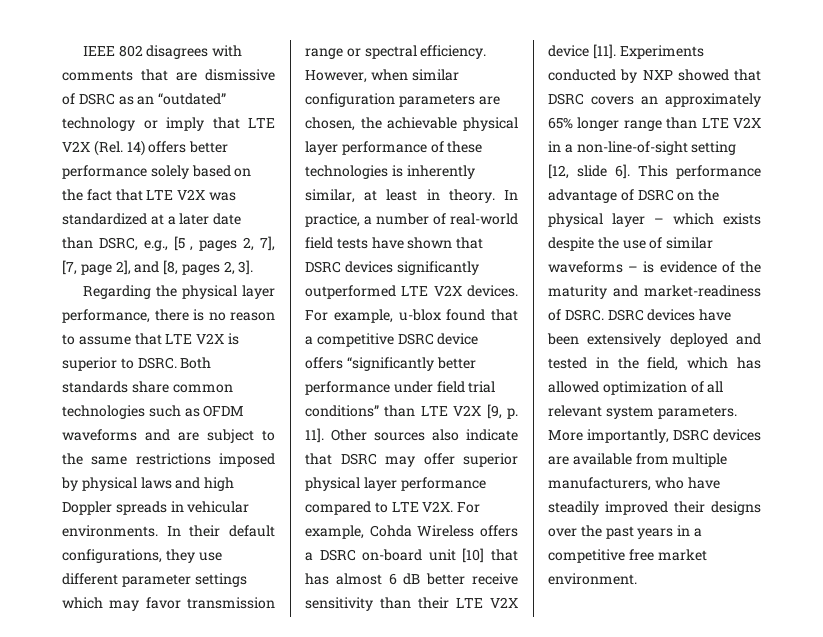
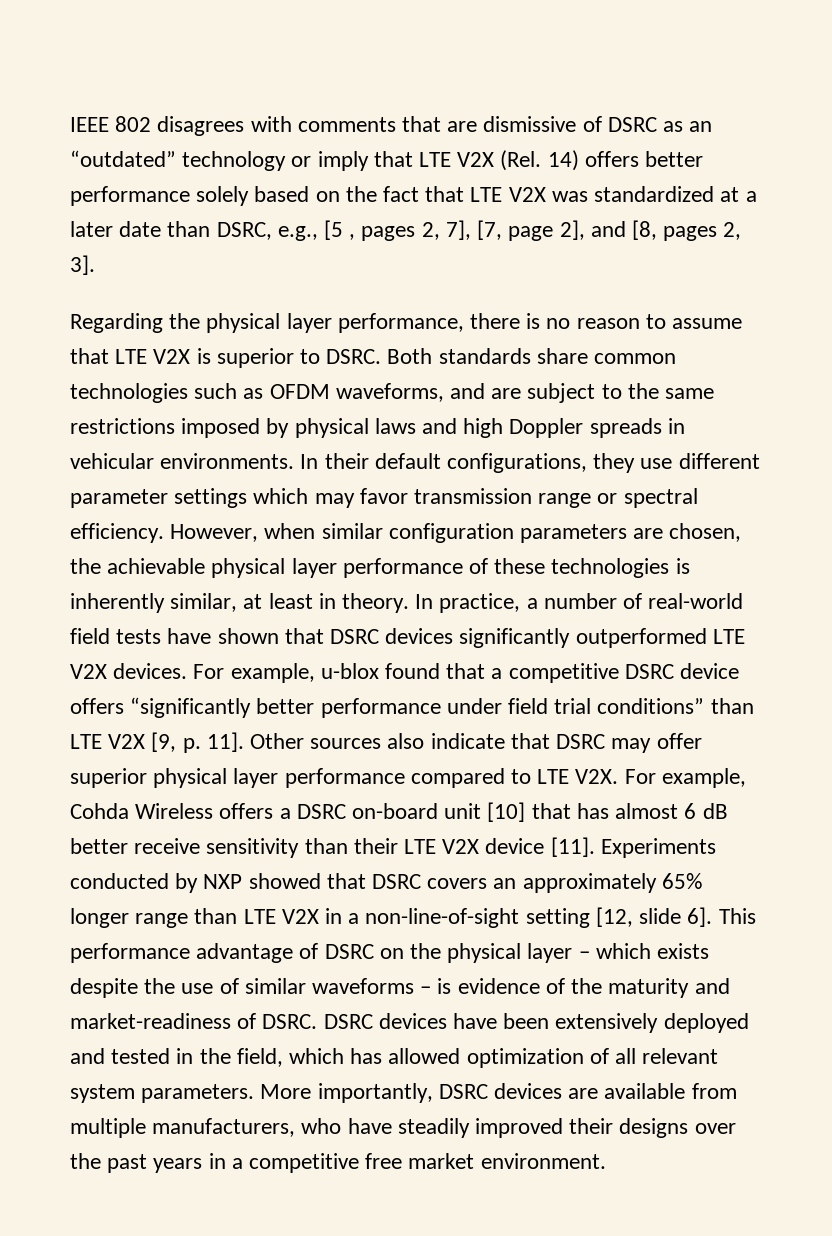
- Both standards share common technologies such as OFDM waveforms and are subject to the same restrictions imposed by physical laws and high Doppler spreads in vehicular environments.
+ Both standards share common technologies such as OFDM waveforms, and are subject to the same restrictions imposed by physical laws and high Doppler spreads in vehicular environments.

